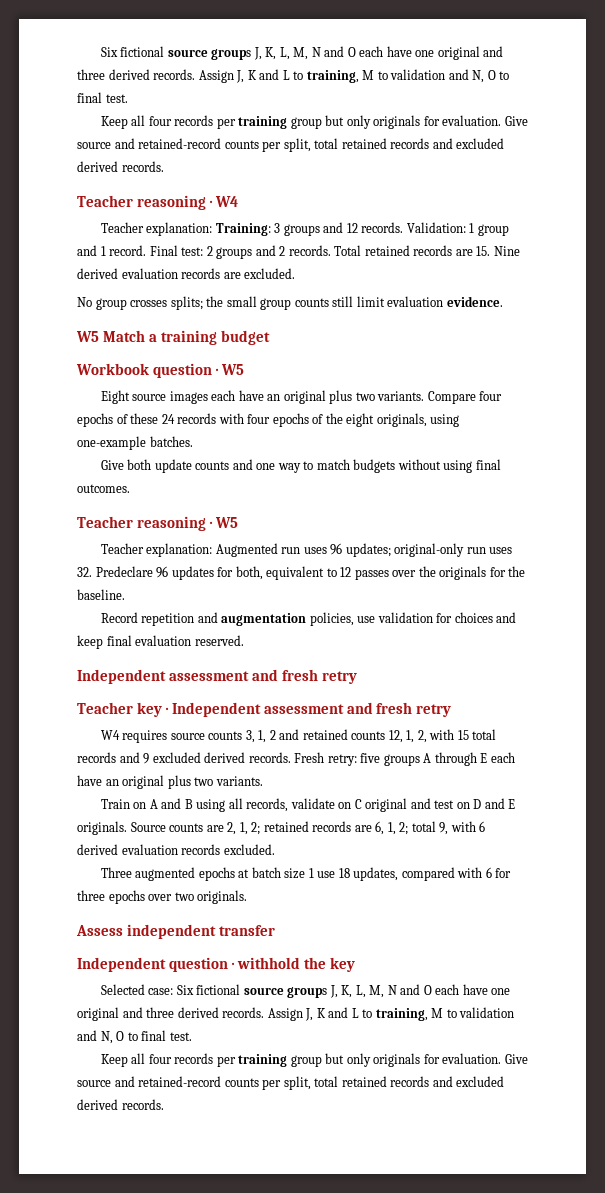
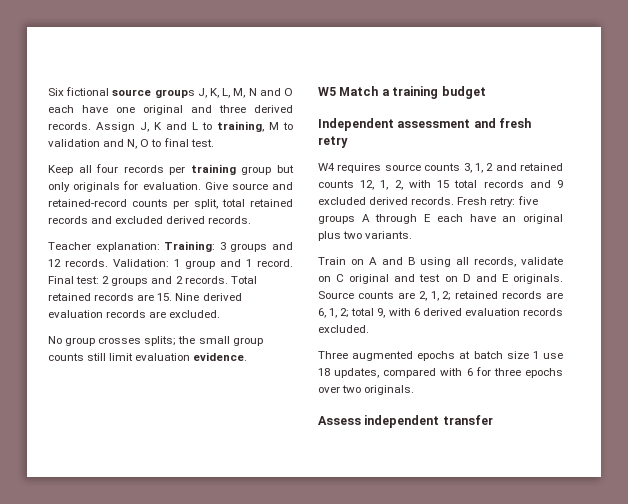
- Teacher reasoning · W4
- Workbook question · W5
- Eight source images each have an original plus two variants. Compare four epochs of these 24 records with four epochs of the eight originals, using one-example batches.
- Give both update counts and one way to match budgets without using final outcomes.
- Teacher reasoning · W5
- Teacher explanation: Augmented run uses 96 updates; original-only run uses 32. Predeclare 96 updates for both, equivalent to 12 passes over the originals for the baseline.
- Record repetition and augmentation policies, use validation for choices and keep final evaluation reserved.
  Independent assessment and fresh retry
- Teacher key · Independent assessment and fresh retry
- Independent question · withhold the key
- Selected case: Six fictional source groups J, K, L, M, N and O each have one original and three derived records. Assign J, K and L to training, M to validation and N, O to final test.
- Keep all four records per training group but only originals for evaluation. Give source and retained-record counts per split, total retained records and excluded derived records.

